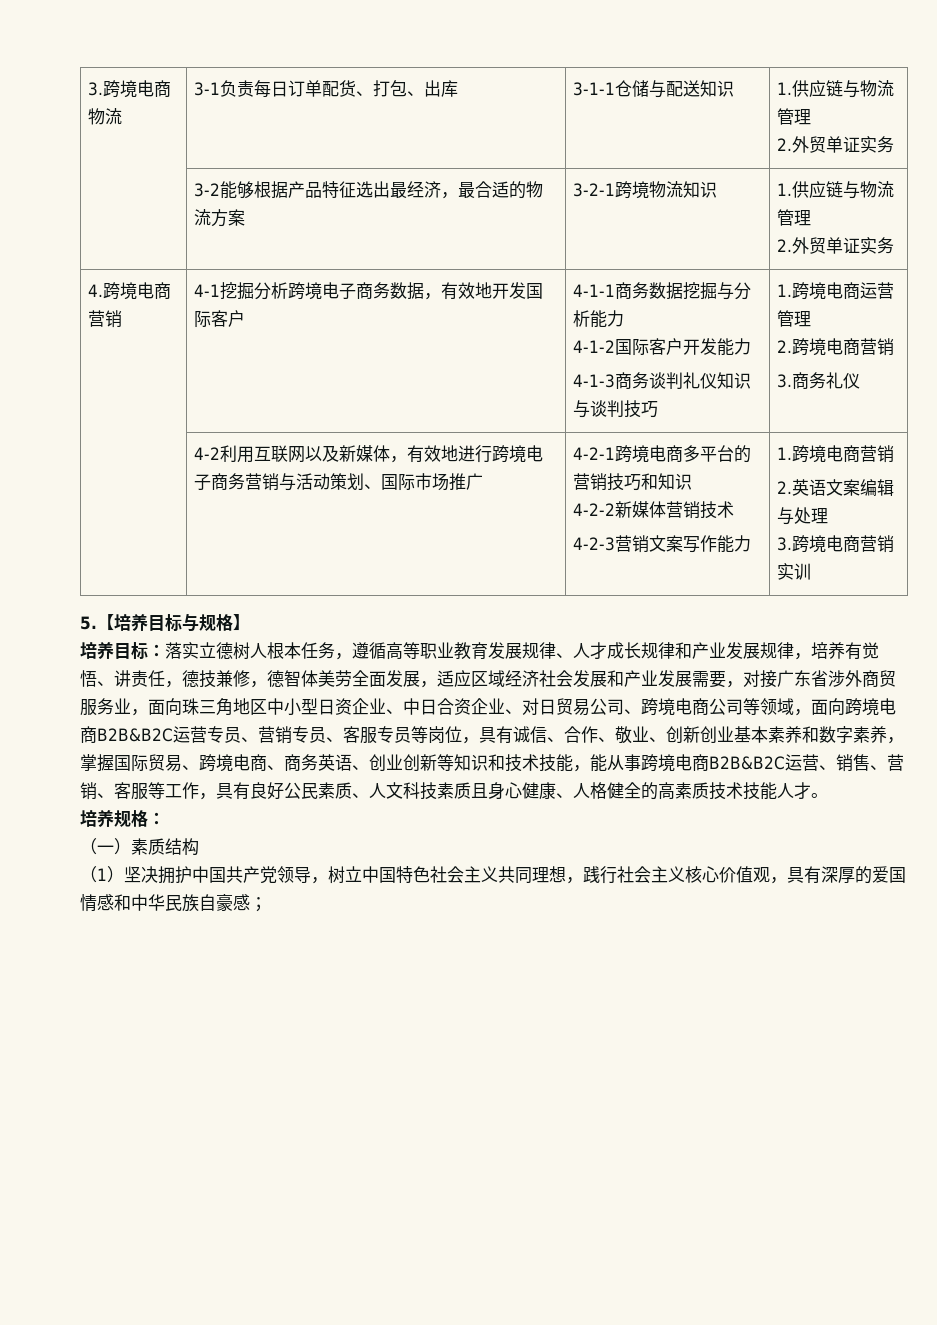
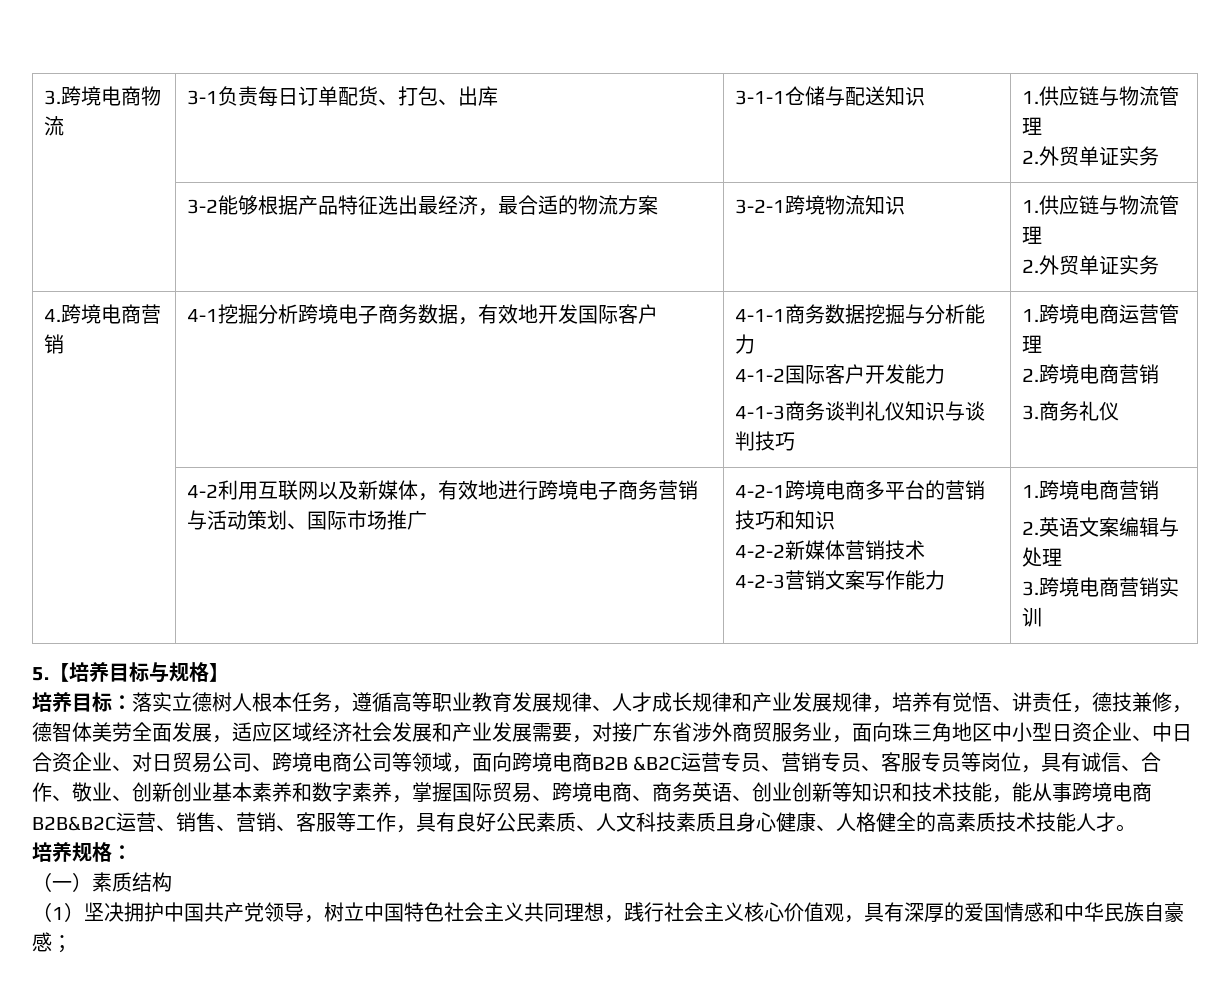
- 落实立德树人根本任务，遵循高等职业教育发展规律、人才成长规律和产业发展规律，培养有觉悟、讲责任，德技兼修，德智体美劳全面发展，适应区域经济社会发展和产业发展需要，对接广东省涉外商贸服务业，面向珠三角地区中小型日资企业、中日合资企业、对日贸易公司、跨境电商公司等领域，面向跨境电商B2B&B2C运营专员、营销专员、客服专员等岗位，具有诚信、合作、敬业、创新创业基本素养和数字素养，掌握国际贸易、跨境电商、商务英语、创业创新等知识和技术技能，能从事跨境电商B2B&B2C运营、销售、营销、客服等工作，具有良好公民素质、人文科技素质且身心健康、人格健全的高素质技术技能人才。
+ 落实立德树人根本任务，遵循高等职业教育发展规律、人才成长规律和产业发展规律，培养有觉悟、讲责任，德技兼修，德智体美劳全面发展，适应区域经济社会发展和产业发展需要，对接广东省涉外商贸服务业，面向珠三角地区中小型日资企业、中日合资企业、对日贸易公司、跨境电商公司等领域，面向跨境电商B2B &B2C运营专员、营销专员、客服专员等岗位，具有诚信、合作、敬业、创新创业基本素养和数字素养，掌握国际贸易、跨境电商、商务英语、创业创新等知识和技术技能，能从事跨境电商B2B&B2C运营、销售、营销、客服等工作，具有良好公民素质、人文科技素质且身心健康、人格健全的高素质技术技能人才。

